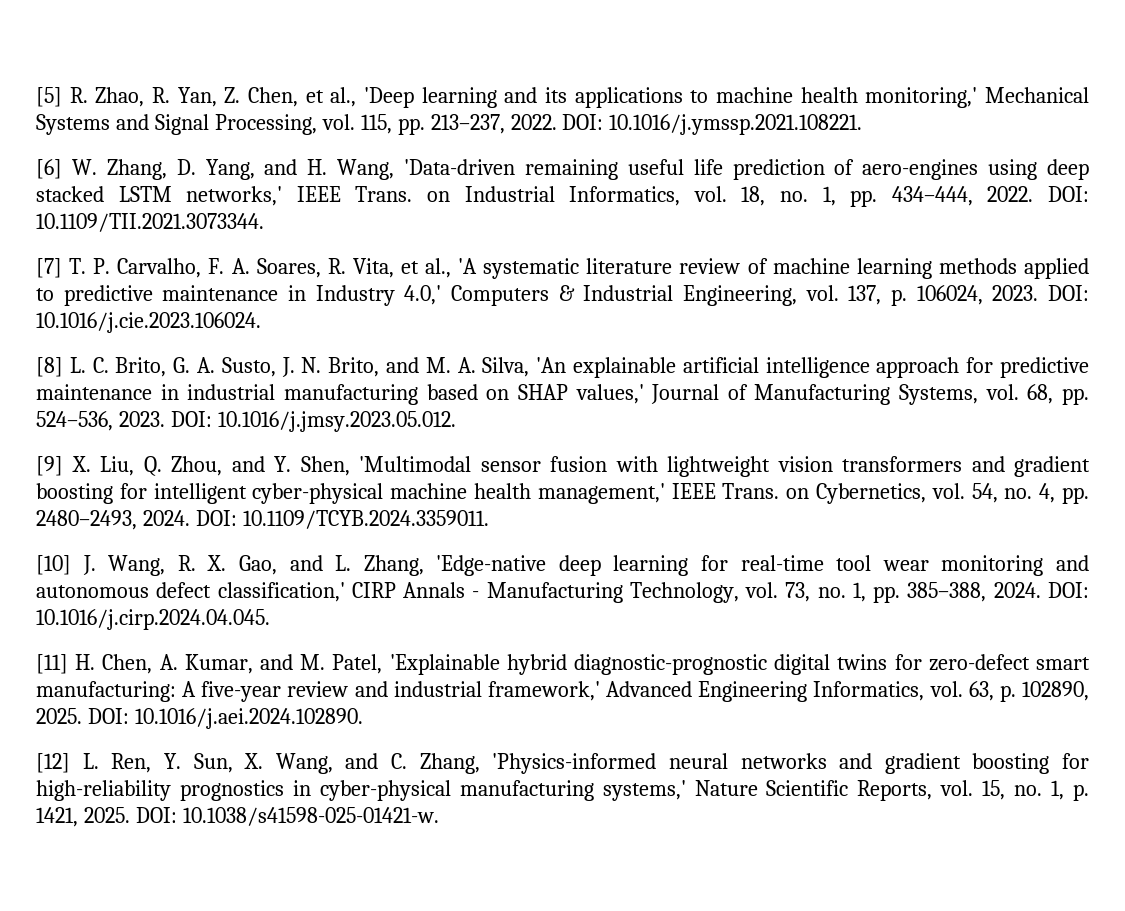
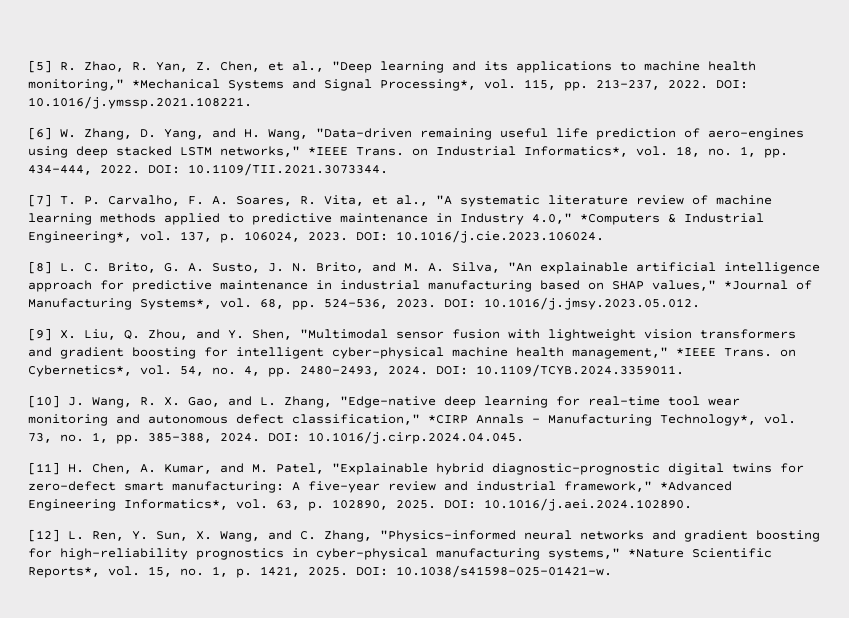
- [5] R. Zhao, R. Yan, Z. Chen, et al., 'Deep learning and its applications to machine health monitoring,' Mechanical Systems and Signal Processing, vol. 115, pp. 213–237, 2022.
+ [5] R. Zhao, R. Yan, Z. Chen, et al., "Deep learning and its applications to machine health monitoring," *Mechanical Systems and Signal Processing*, vol. 115, pp. 213–237, 2022.
- [6] W. Zhang, D. Yang, and H. Wang, 'Data-driven remaining useful life prediction of aero-engines using deep stacked LSTM networks,' IEEE Trans. on Industrial Informatics, vol. 18, no. 1, pp. 434–444, 2022.
+ [6] W. Zhang, D. Yang, and H. Wang, "Data-driven remaining useful life prediction of aero-engines using deep stacked LSTM networks," *IEEE Trans. on Industrial Informatics*, vol. 18, no. 1, pp. 434–444, 2022.
- [7] T. P. Carvalho, F. A. Soares, R. Vita, et al., 'A systematic literature review of machine learning methods applied to predictive maintenance in Industry 4.0,' Computers & Industrial Engineering, vol. 137, p. 106024, 2023.
+ [7] T. P. Carvalho, F. A. Soares, R. Vita, et al., "A systematic literature review of machine learning methods applied to predictive maintenance in Industry 4.0," *Computers & Industrial Engineering*, vol. 137, p. 106024, 2023.
- [8] L. C. Brito, G. A. Susto, J. N. Brito, and M. A. Silva, 'An explainable artificial intelligence approach for predictive maintenance in industrial manufacturing based on SHAP values,' Journal of Manufacturing Systems, vol. 68, pp. 524–536, 2023.
+ [8] L. C. Brito, G. A. Susto, J. N. Brito, and M. A. Silva, "An explainable artificial intelligence approach for predictive maintenance in industrial manufacturing based on SHAP values," *Journal of Manufacturing Systems*, vol. 68, pp. 524–536, 2023.
- [9] X. Liu, Q. Zhou, and Y. Shen, 'Multimodal sensor fusion with lightweight vision transformers and gradient boosting for intelligent cyber-physical machine health management,' IEEE Trans. on Cybernetics, vol. 54, no. 4, pp. 2480–2493, 2024.
+ [9] X. Liu, Q. Zhou, and Y. Shen, "Multimodal sensor fusion with lightweight vision transformers and gradient boosting for intelligent cyber-physical machine health management," *IEEE Trans. on Cybernetics*, vol. 54, no. 4, pp. 2480–2493, 2024.
- [10] J. Wang, R. X. Gao, and L. Zhang, 'Edge-native deep learning for real-time tool wear monitoring and autonomous defect classification,' CIRP Annals - Manufacturing Technology, vol. 73, no. 1, pp. 385–388, 2024.
+ [10] J. Wang, R. X. Gao, and L. Zhang, "Edge-native deep learning for real-time tool wear monitoring and autonomous defect classification," *CIRP Annals - Manufacturing Technology*, vol. 73, no. 1, pp. 385–388, 2024.
- [11] H. Chen, A. Kumar, and M. Patel, 'Explainable hybrid diagnostic-prognostic digital twins for zero-defect smart manufacturing: A five-year review and industrial framework,' Advanced Engineering Informatics, vol. 63, p. 102890, 2025.
+ [11] H. Chen, A. Kumar, and M. Patel, "Explainable hybrid diagnostic-prognostic digital twins for zero-defect smart manufacturing: A five-year review and industrial framework," *Advanced Engineering Informatics*, vol. 63, p. 102890, 2025.
- [12] L. Ren, Y. Sun, X. Wang, and C. Zhang, 'Physics-informed neural networks and gradient boosting for high-reliability prognostics in cyber-physical manufacturing systems,' Nature Scientific Reports, vol. 15, no. 1, p. 1421, 2025.
+ [12] L. Ren, Y. Sun, X. Wang, and C. Zhang, "Physics-informed neural networks and gradient boosting for high-reliability prognostics in cyber-physical manufacturing systems," *Nature Scientific Reports*, vol. 15, no. 1, p. 1421, 2025.

